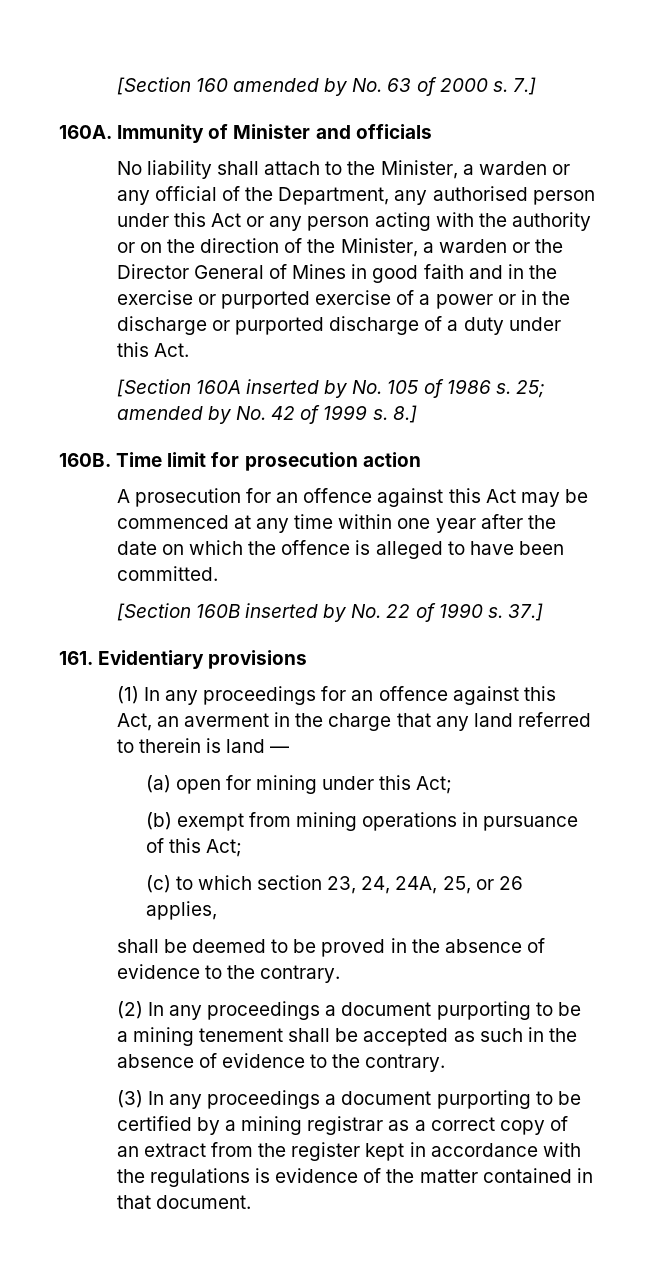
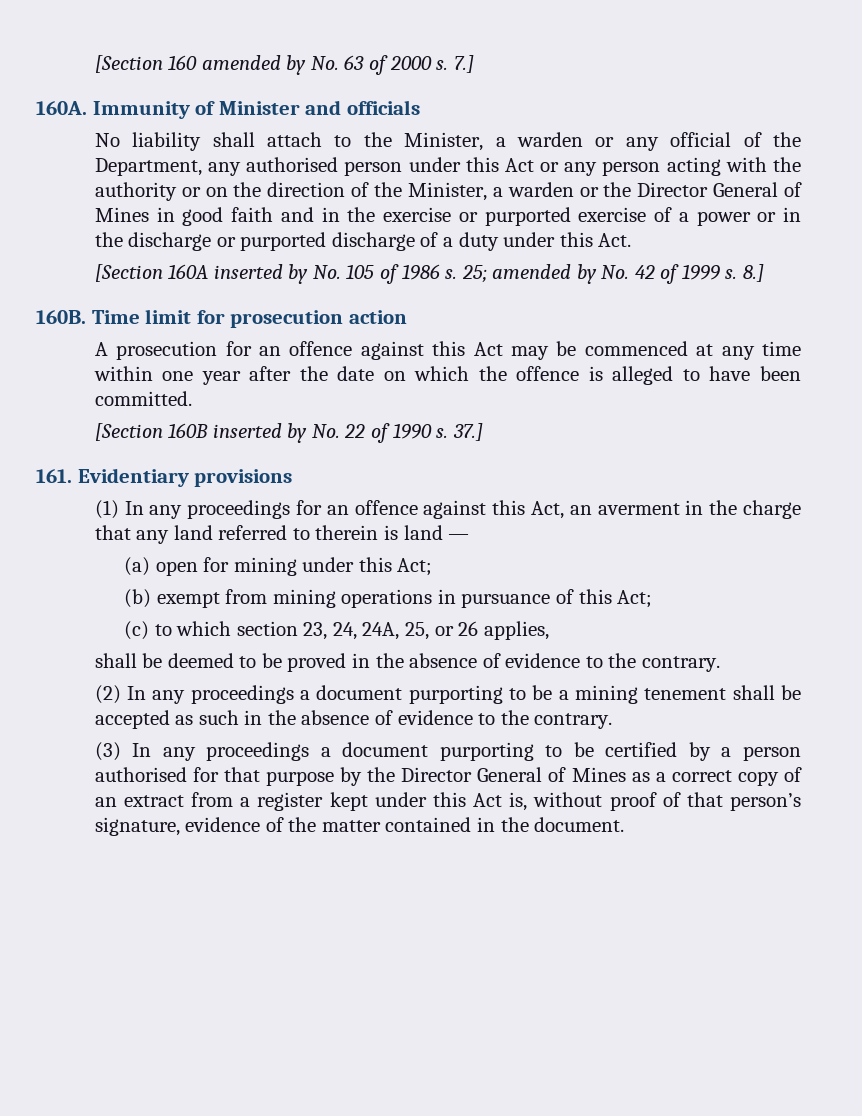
- (3) In any proceedings a document purporting to be certified by a mining registrar as a correct copy of an extract from the register kept in accordance with the regulations is evidence of the matter contained in that document.
+ (3) In any proceedings a document purporting to be certified by a person authorised for that purpose by the Director General of Mines as a correct copy of an extract from a register kept under this Act is, without proof of that person’s signature, evidence of the matter contained in the document.

